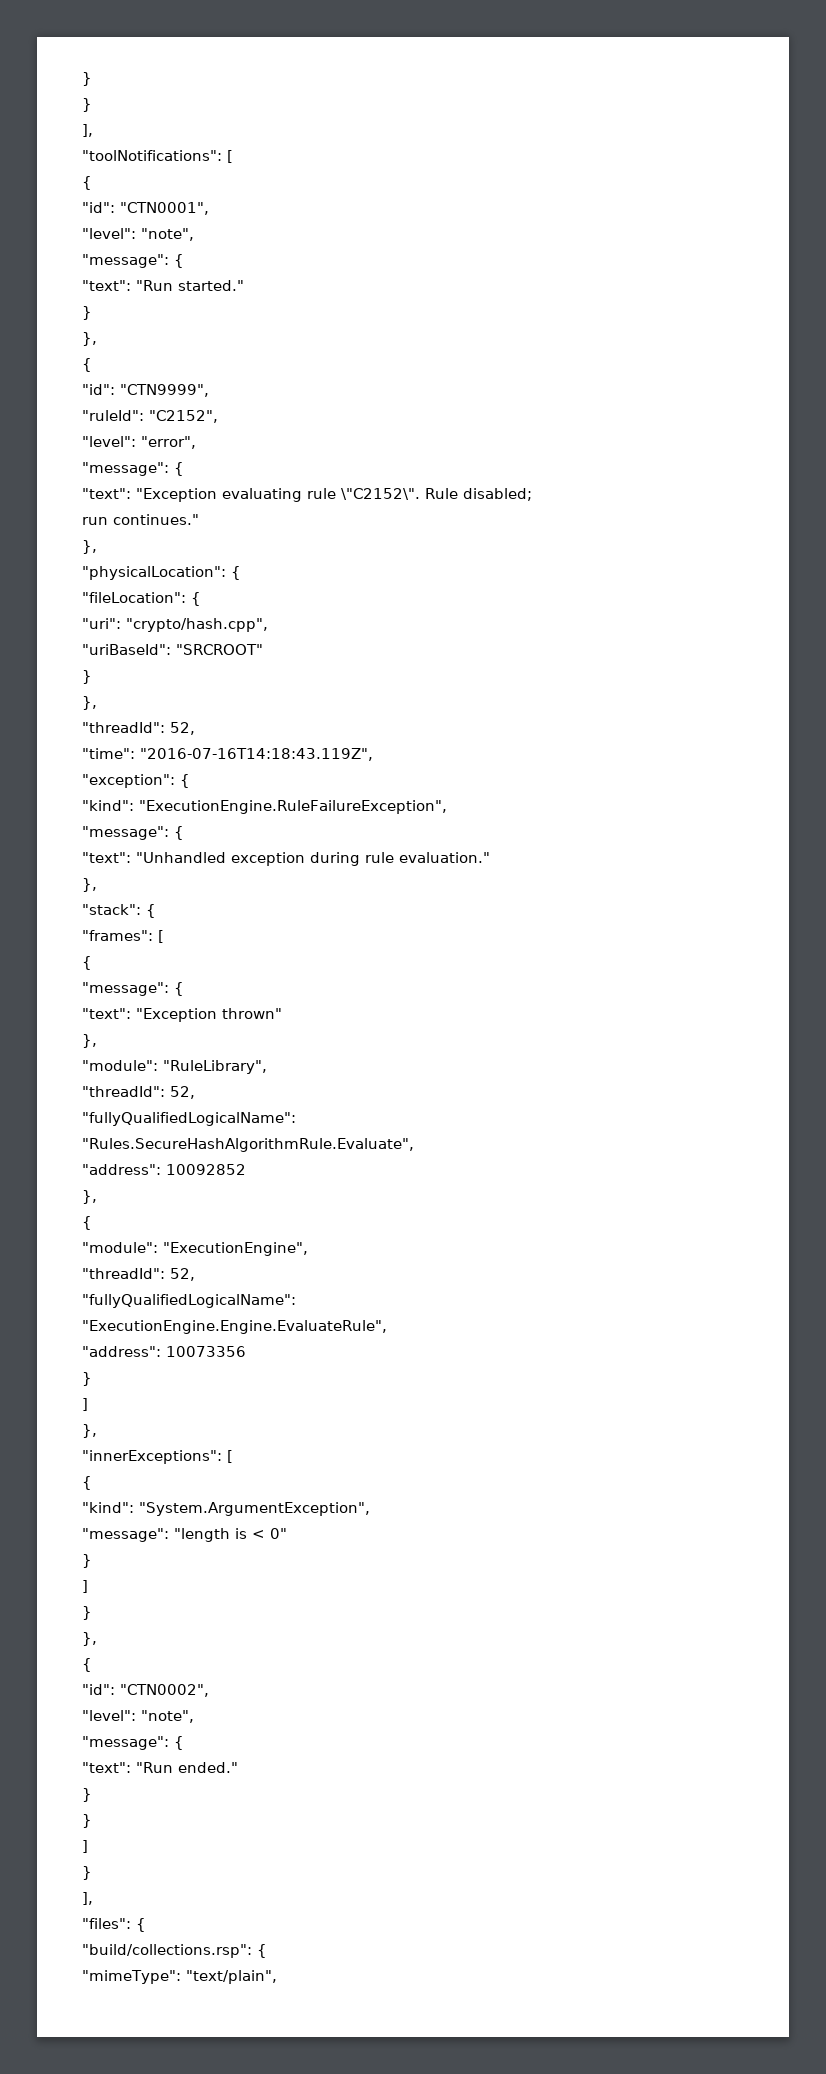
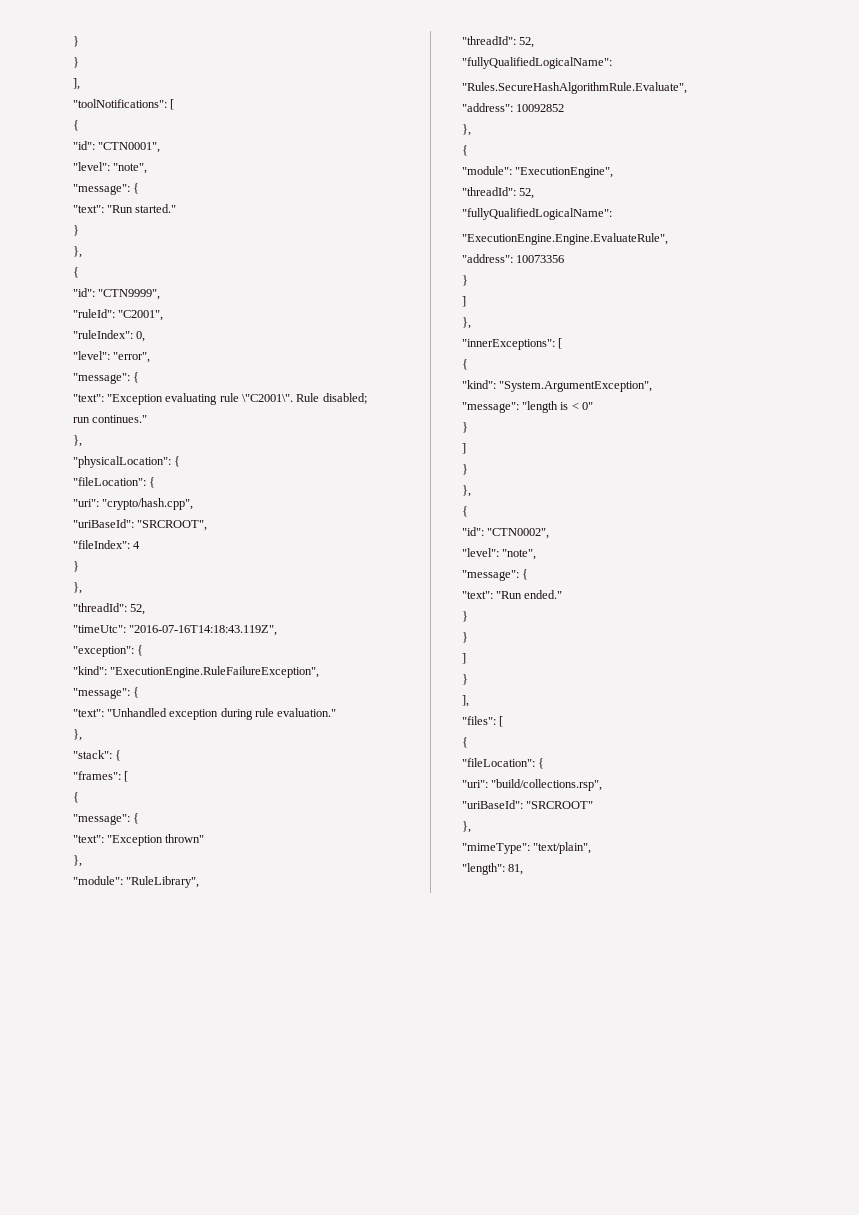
- "ruleId": "C2152",
+ "ruleId": "C2001",
+ "ruleIndex": 0,
- "text": "Exception evaluating rule \"C2152\".
+ "text": "Exception evaluating rule \"C2001\".
- "uriBaseId": "SRCROOT"
+ "uriBaseId": "SRCROOT",
+ "fileIndex": 4
- "time": "2016-07-16T14:18:43.119Z",
+ "timeUtc": "2016-07-16T14:18:43.119Z",
- "files": {
- "build/collections.rsp": {
+ "files": [
+ {
+ "fileLocation": {
+ "uri": "build/collections.rsp",
+ "uriBaseId": "SRCROOT"
+ },
+ "length": 81,

